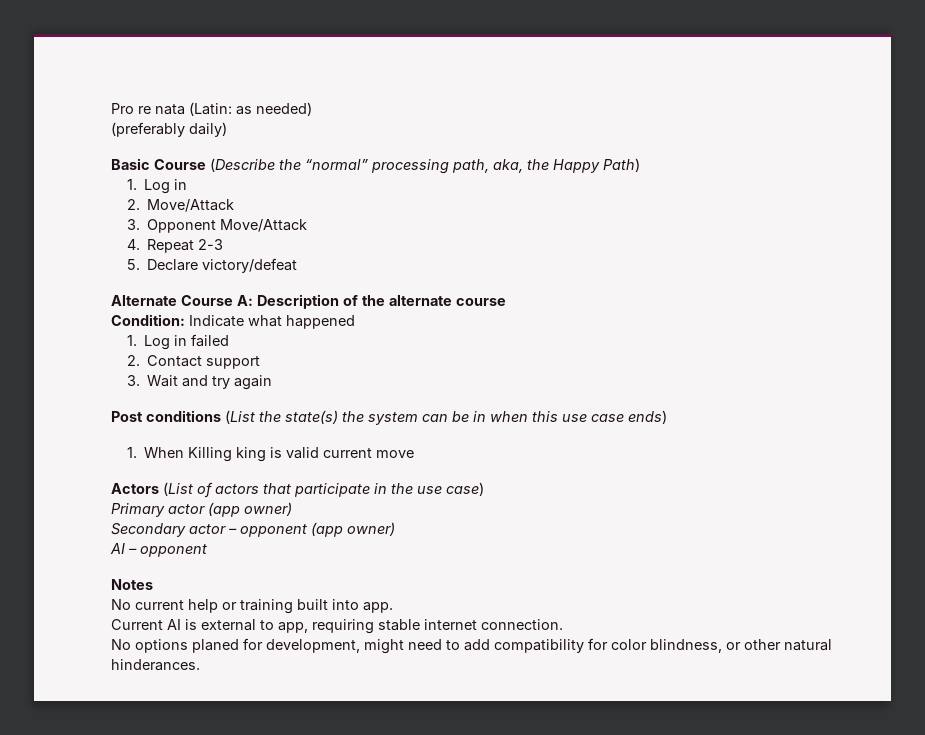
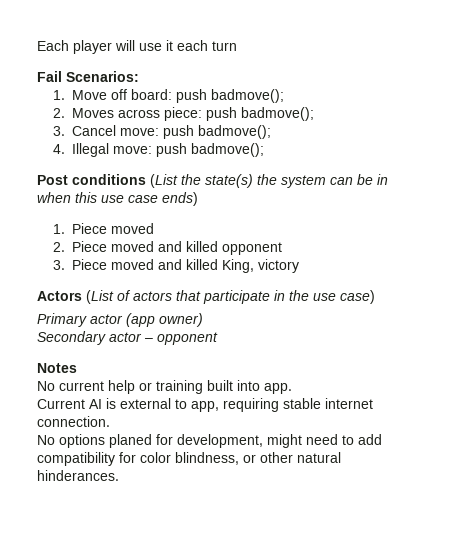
- Pro re nata (Latin: as needed)
- (preferably daily)
- Basic Course (Describe the “normal” processing path, aka, the Happy Path)
- 1. Log in
- 2. Move/Attack
- 3. Opponent Move/Attack
- 4. Repeat 2-3
- 5. Declare victory/defeat
- Alternate Course A: Description of the alternate course
- Condition: Indicate what happened
- 1. Log in failed
- 2. Contact support
- 3. Wait and try again
+ Each player will use it each turn
+ Fail Scenarios:
+ 1. Move off board: push badmove();
+ 2. Moves across piece: push badmove();
+ 3. Cancel move: push badmove();
+ 4. Illegal move: push badmove();
- 1. When Killing king is valid current move
+ 1. Piece moved
+ 2. Piece moved and killed opponent
+ 3. Piece moved and killed King, victory
- Secondary actor – opponent (app owner)
- AI – opponent
+ Secondary actor – opponent

